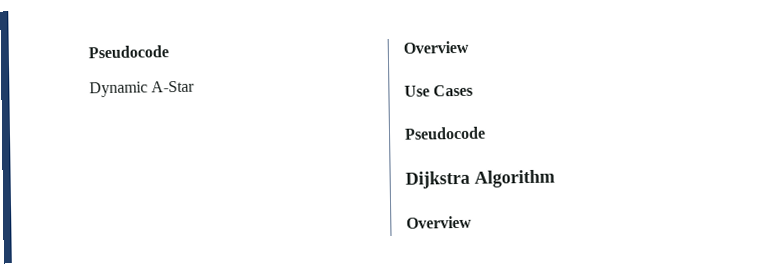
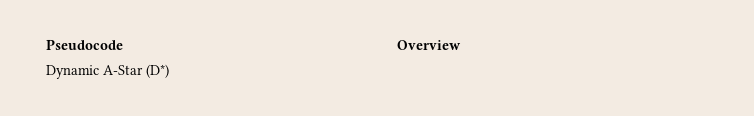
- Dynamic A-Star
- Overview
- Use Cases
- Pseudocode
- Dijkstra Algorithm
+ Dynamic A-Star (D*)

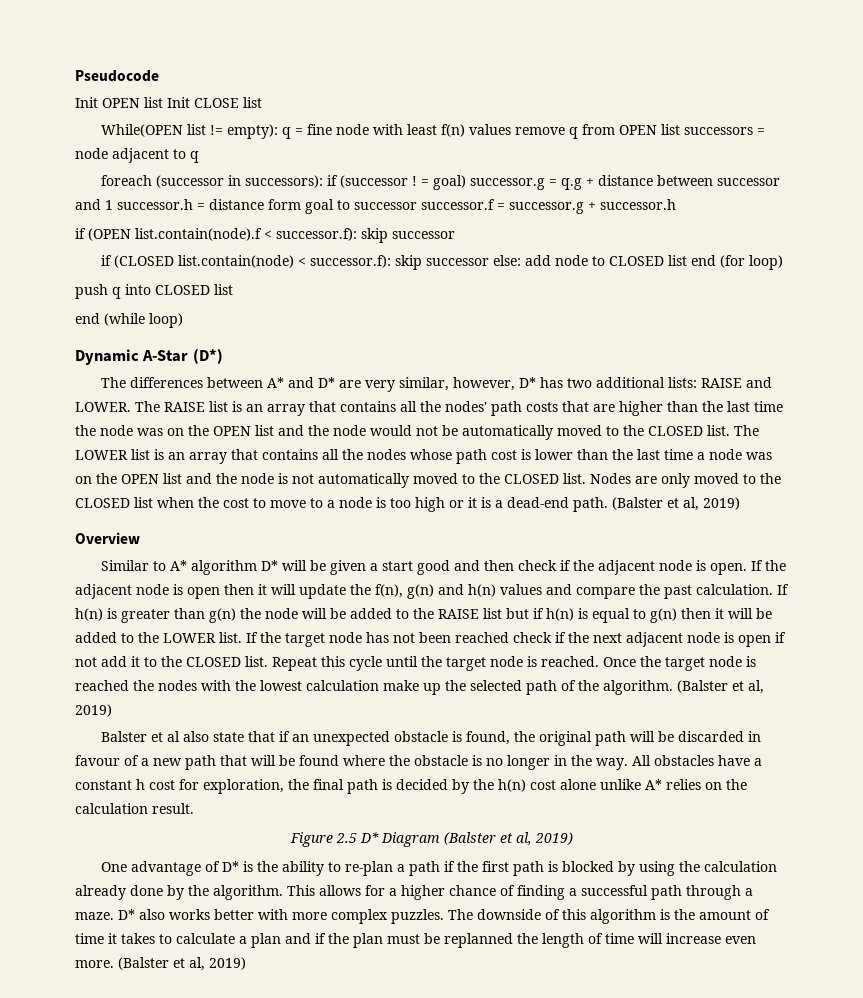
+ Init OPEN list Init CLOSE list
+ While(OPEN list != empty): q = fine node with least f(n) values remove q from OPEN list successors = node adjacent to q
+ foreach (successor in successors): if (successor ! = goal) successor.g = q.g + distance between successor and 1 successor.h = distance form goal to successor successor.f = successor.g + successor.h
+ if (OPEN list.contain(node).f < successor.f): skip successor
+ if (CLOSED list.contain(node) < successor.f): skip successor else: add node to CLOSED list end (for loop)
+ push q into CLOSED list
+ end (while loop)
  Dynamic A-Star (D*)
+ The differences between A* and D* are very similar, however, D* has two additional lists: RAISE and LOWER. The RAISE list is an array that contains all the nodes' path costs that are higher than the last time the node was on the OPEN list and the node would not be automatically moved to the CLOSED list. The LOWER list is an array that contains all the nodes whose path cost is lower than the last time a node was on the OPEN list and the node is not automatically moved to the CLOSED list. Nodes are only moved to the CLOSED list when the cost to move to a node is too high or it is a dead-end path. (Balster et al, 2019)
  Overview
+ Similar to A* algorithm D* will be given a start good and then check if the adjacent node is open. If the adjacent node is open then it will update the f(n), g(n) and h(n) values and compare the past calculation. If h(n) is greater than g(n) the node will be added to the RAISE list but if h(n) is equal to g(n) then it will be added to the LOWER list. If the target node has not been reached check if the next adjacent node is open if not add it to the CLOSED list. Repeat this cycle until the target node is reached. Once the target node is reached the nodes with the lowest calculation make up the selected path of the algorithm. (Balster et al, 2019)
+ Balster et al also state that if an unexpected obstacle is found, the original path will be discarded in favour of a new path that will be found where the obstacle is no longer in the way. All obstacles have a constant h cost for exploration, the final path is decided by the h(n) cost alone unlike A* relies on the calculation result.
+ Figure 2.5 D* Diagram (Balster et al, 2019)
+ One advantage of D* is the ability to re-plan a path if the first path is blocked by using the calculation already done by the algorithm. This allows for a higher chance of finding a successful path through a maze. D* also works better with more complex puzzles. The downside of this algorithm is the amount of time it takes to calculate a plan and if the plan must be replanned the length of time will increase even more. (Balster et al, 2019)

